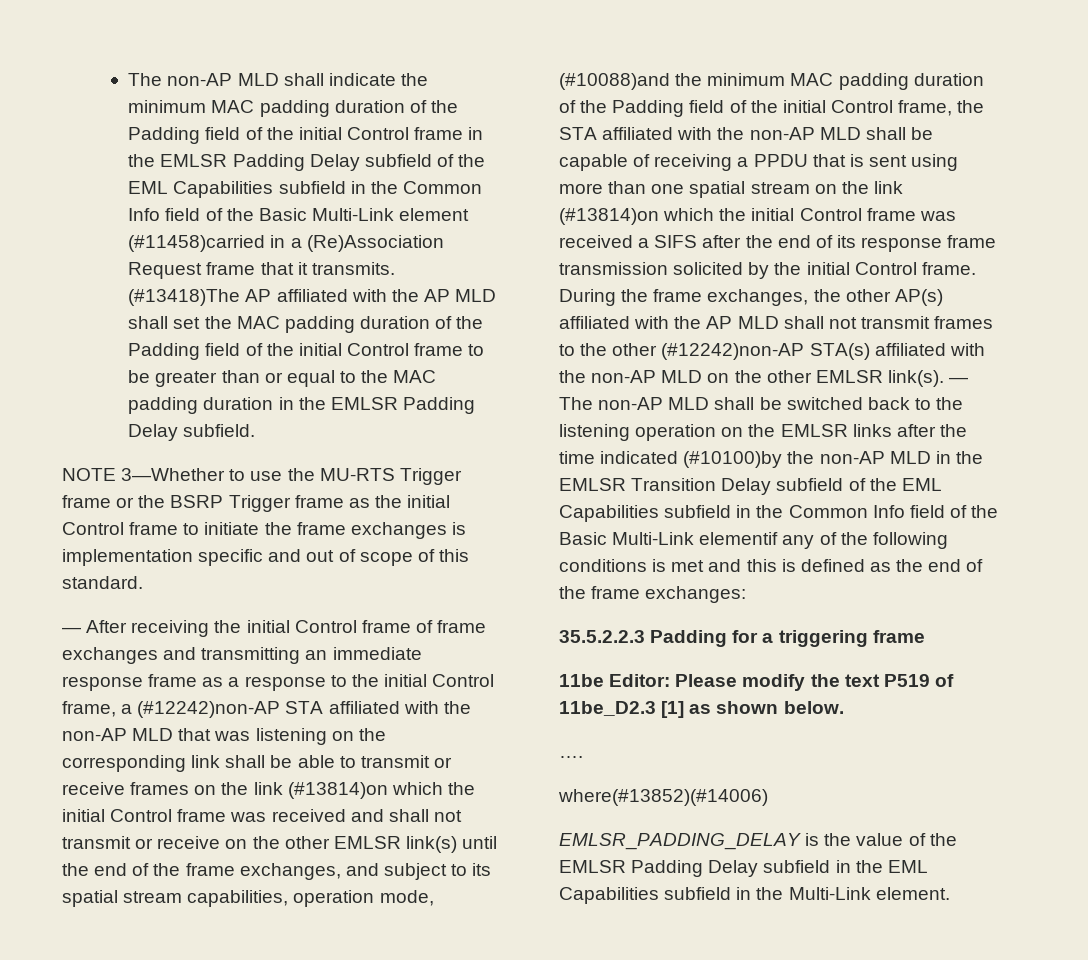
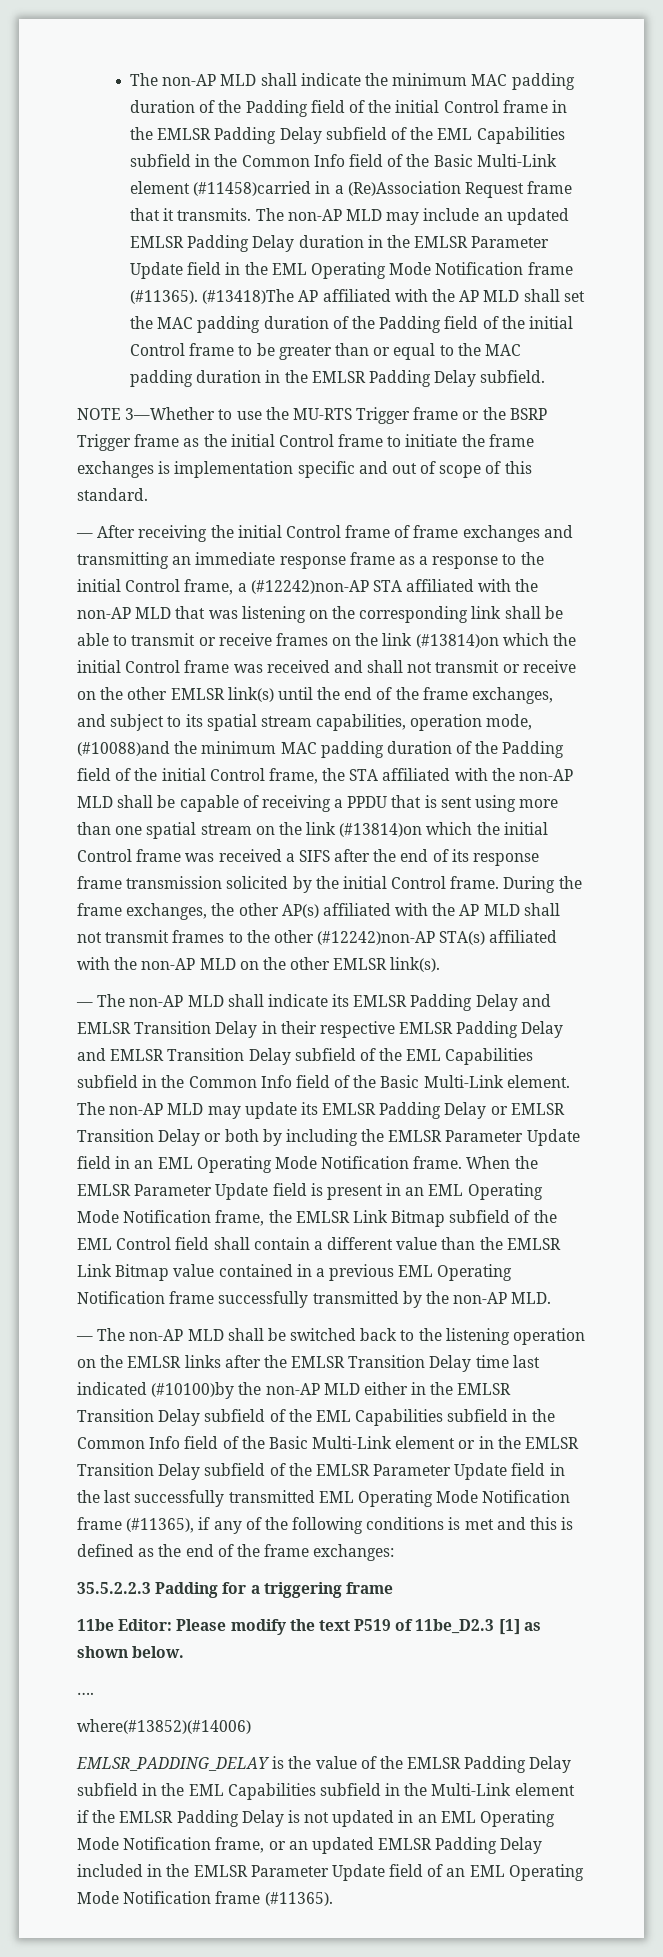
+ The non-AP MLD may include an updated EMLSR Padding Delay duration in the EMLSR Parameter Update field in the EML Operating Mode Notification frame (#11365).
- During the frame exchanges, the other AP(s) affiliated with the AP MLD shall not transmit frames to the other (#12242)non-AP STA(s) affiliated with the non-AP MLD on the other EMLSR link(s). — The non-AP MLD shall be switched back to the listening operation on the EMLSR links after the time indicated (#10100)by the non-AP MLD in the EMLSR Transition Delay subfield of the EML Capabilities subfield in the Common Info field of the Basic Multi-Link elementif any of the following conditions is met and this is defined as the end of the frame exchanges:
+ During the frame exchanges, the other AP(s) affiliated with the AP MLD shall not transmit frames to the other (#12242)non-AP STA(s) affiliated with the non-AP MLD on the other EMLSR link(s).
+ — The non-AP MLD shall indicate its EMLSR Padding Delay and EMLSR Transition Delay in their respective EMLSR Padding Delay and EMLSR Transition Delay subfield of the EML Capabilities subfield in the Common Info field of the Basic Multi-Link element. The non-AP MLD may update its EMLSR Padding Delay or EMLSR Transition Delay or both by including the EMLSR Parameter Update field in an EML Operating Mode Notification frame. When the EMLSR Parameter Update field is present in an EML Operating Mode Notification frame, the EMLSR Link Bitmap subfield of the EML Control field shall contain a different value than the EMLSR Link Bitmap value contained in a previous EML Operating Notification frame successfully transmitted by the non-AP MLD.
+ — The non-AP MLD shall be switched back to the listening operation on the EMLSR links after the EMLSR Transition Delay time last indicated (#10100)by the non-AP MLD either in the EMLSR Transition Delay subfield of the EML Capabilities subfield in the Common Info field of the Basic Multi-Link element or in the EMLSR Transition Delay subfield of the EMLSR Parameter Update field in the last successfully transmitted EML Operating Mode Notification frame (#11365), if any of the following conditions is met and this is defined as the end of the frame exchanges:
- EMLSR_PADDING_DELAY is the value of the EMLSR Padding Delay subfield in the EML Capabilities subfield in the Multi-Link element.
+ EMLSR_PADDING_DELAY is the value of the EMLSR Padding Delay subfield in the EML Capabilities subfield in the Multi-Link element if the EMLSR Padding Delay is not updated in an EML Operating Mode Notification frame, or an updated EMLSR Padding Delay included in the EMLSR Parameter Update field of an EML Operating Mode Notification frame (#11365).

